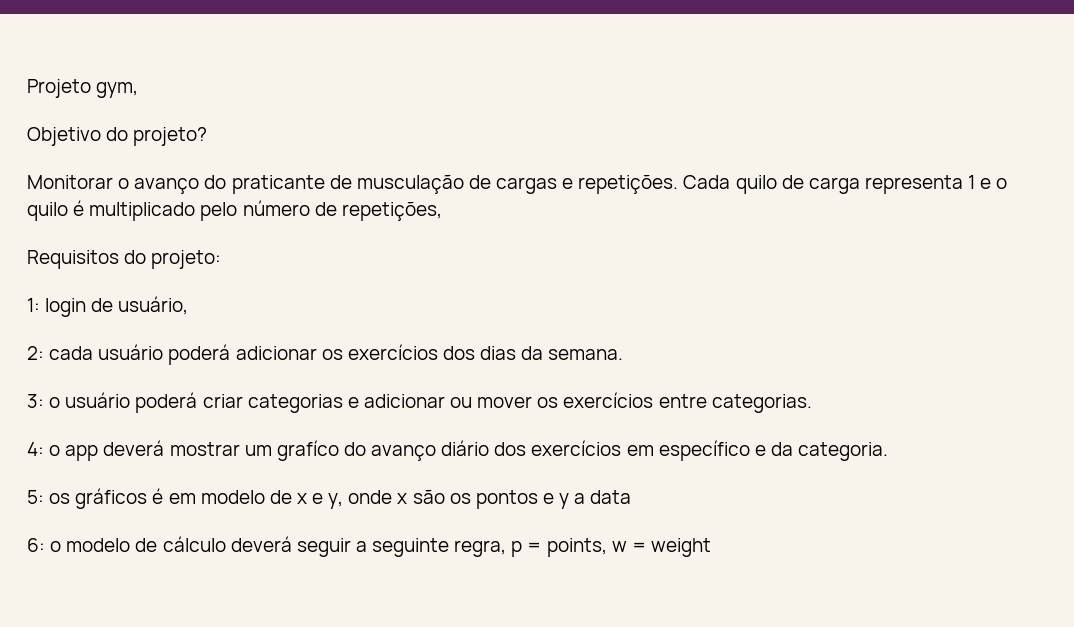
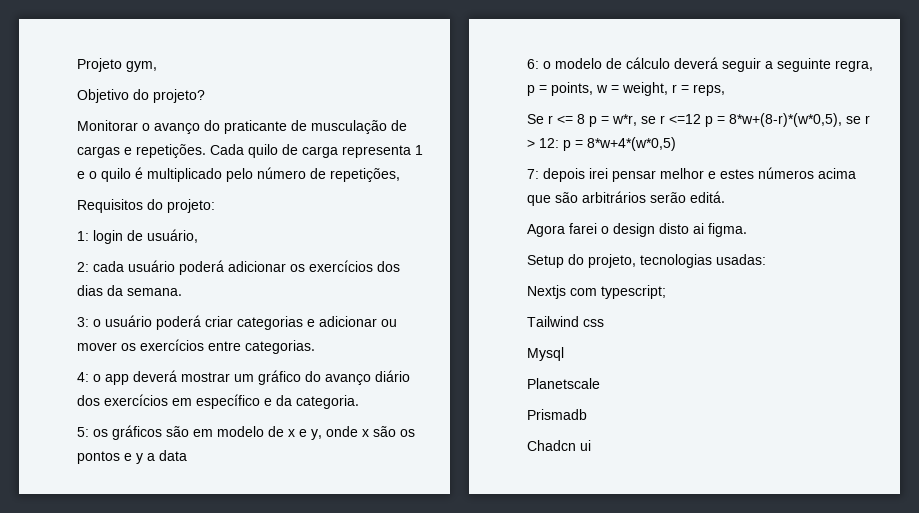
- 4: o app deverá mostrar um grafíco do avanço diário dos exercícios em específico e da categoria.
+ 4: o app deverá mostrar um gráfico do avanço diário dos exercícios em específico e da categoria.
- 5: os gráficos é em modelo de x e y, onde x são os pontos e y a data
+ 5: os gráficos são em modelo de x e y, onde x são os pontos e y a data
- 6: o modelo de cálculo deverá seguir a seguinte regra, p = points, w = weight
+ 6: o modelo de cálculo deverá seguir a seguinte regra, p = points, w = weight, r = reps,
+ Se r <= 8 p = w*r, se r <=12 p = 8*w+(8-r)*(w*0,5), se r > 12: p = 8*w+4*(w*0,5)
+ 7: depois irei pensar melhor e estes números acima que são arbitrários serão editá.
+ Agora farei o design disto ai figma.
+ Setup do projeto, tecnologias usadas:
+ Nextjs com typescript;
+ Tailwind css
+ Mysql
+ Planetscale
+ Prismadb
+ Chadcn ui

